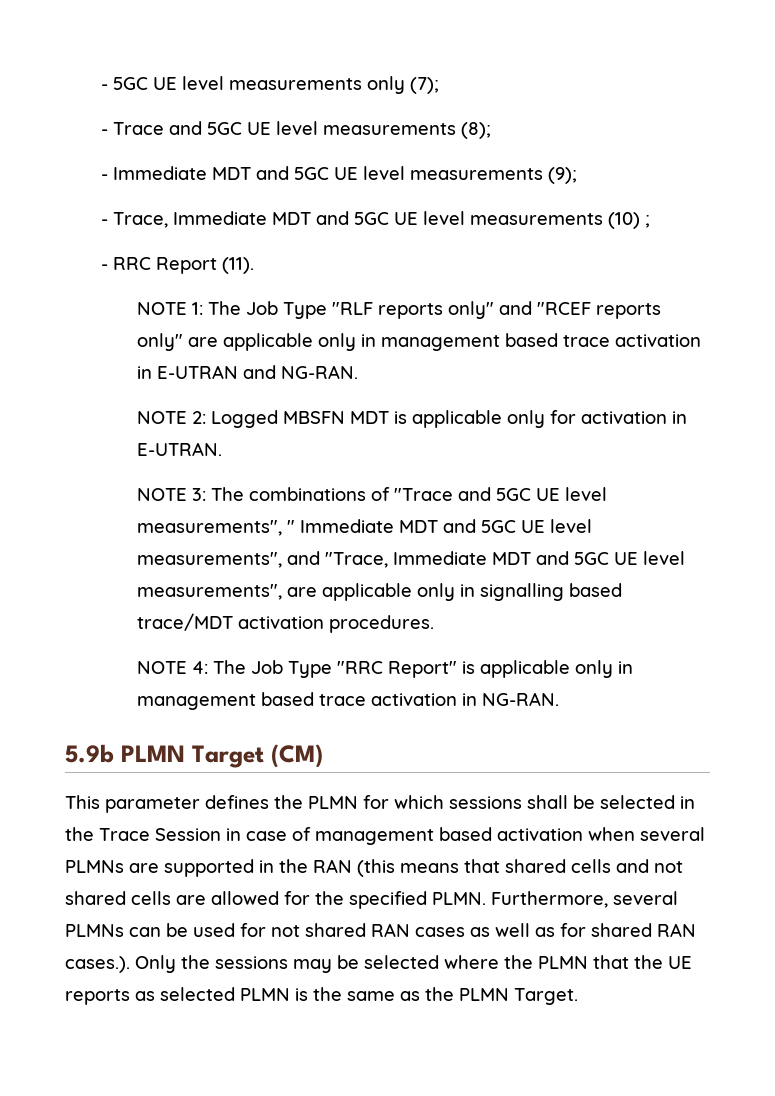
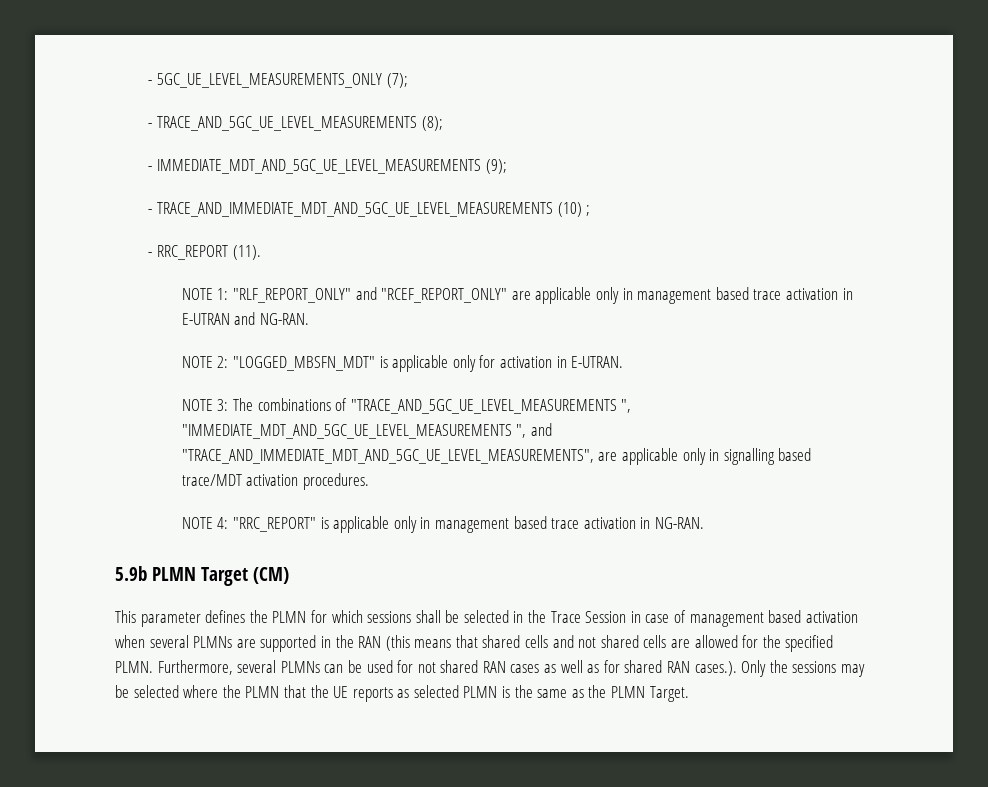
- - 5GC UE level measurements only (7);
- - Trace and 5GC UE level measurements (8);
- - Immediate MDT and 5GC UE level measurements (9);
- - Trace, Immediate MDT and 5GC UE level measurements (10) ;
+ - 5GC_UE_LEVEL_MEASUREMENTS_ONLY (7);
+ - TRACE_AND_5GC_UE_LEVEL_MEASUREMENTS (8);
+ - IMMEDIATE_MDT_AND_5GC_UE_LEVEL_MEASUREMENTS (9);
+ - TRACE_AND_IMMEDIATE_MDT_AND_5GC_UE_LEVEL_MEASUREMENTS (10) ;
- - RRC Report (11).
+ - RRC_REPORT (11).
- NOTE 1: The Job Type "RLF reports only" and "RCEF reports only" are applicable only in management based trace activation in E-UTRAN and NG-RAN.
+ NOTE 1: "RLF_REPORT_ONLY" and "RCEF_REPORT_ONLY" are applicable only in management based trace activation in E-UTRAN and NG-RAN.
- NOTE 2: Logged MBSFN MDT is applicable only for activation in E-UTRAN.
+ NOTE 2: "LOGGED_MBSFN_MDT" is applicable only for activation in E-UTRAN.
- NOTE 3: The combinations of "Trace and 5GC UE level measurements", " Immediate MDT and 5GC UE level measurements", and "Trace, Immediate MDT and 5GC UE level measurements", are applicable only in signalling based trace/MDT activation procedures.
+ NOTE 3: The combinations of "TRACE_AND_5GC_UE_LEVEL_MEASUREMENTS ", "IMMEDIATE_MDT_AND_5GC_UE_LEVEL_MEASUREMENTS ", and "TRACE_AND_IMMEDIATE_MDT_AND_5GC_UE_LEVEL_MEASUREMENTS", are applicable only in signalling based trace/MDT activation procedures.
- NOTE 4: The Job Type "RRC Report" is applicable only in management based trace activation in NG-RAN.
+ NOTE 4: "RRC_REPORT" is applicable only in management based trace activation in NG-RAN.

